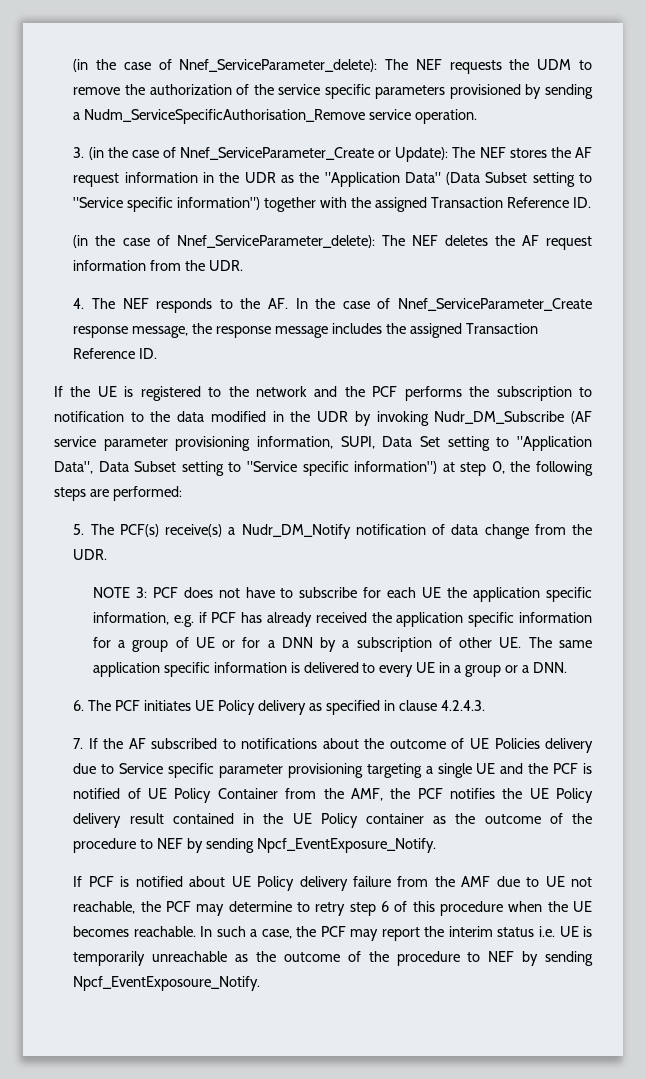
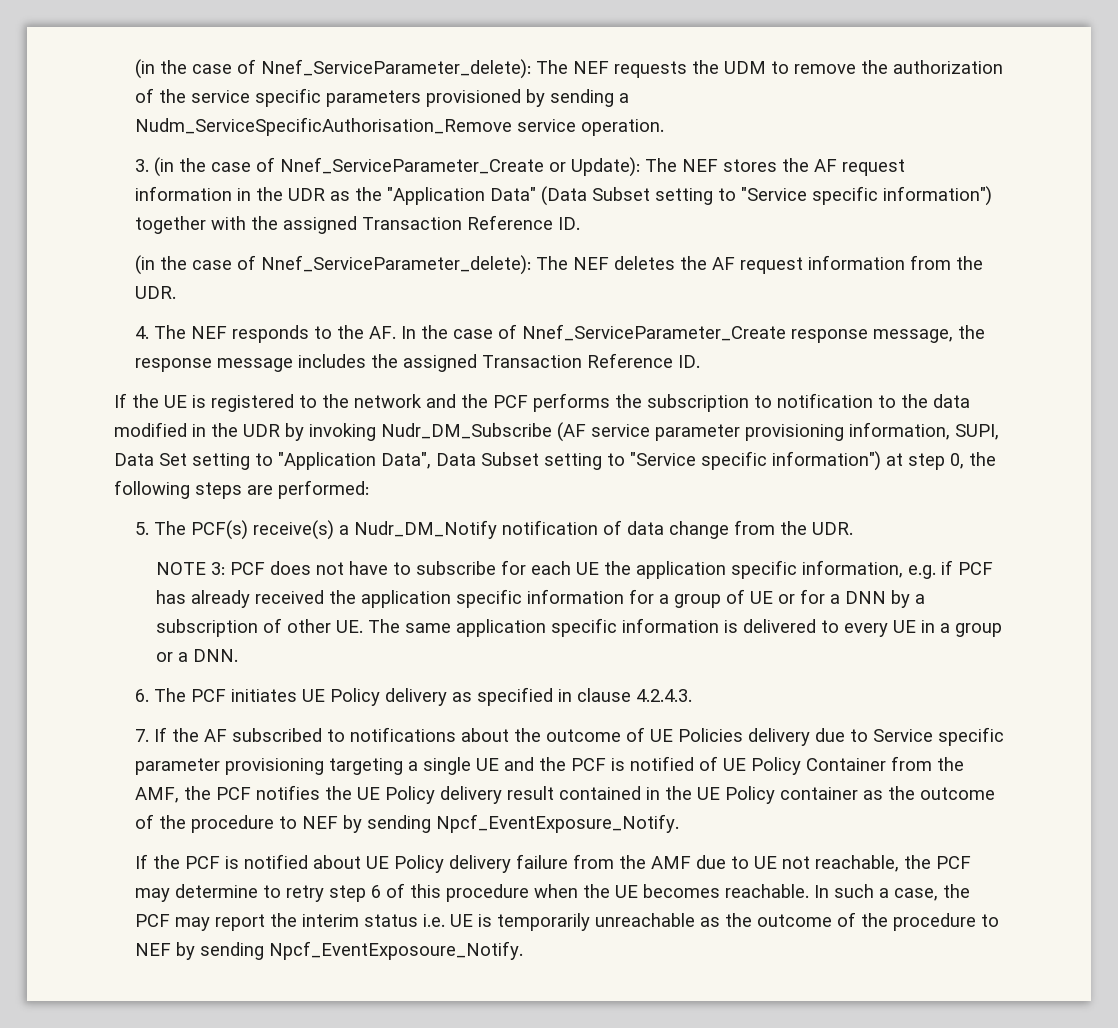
- If PCF is notified about UE Policy delivery failure from the AMF due to UE not reachable, the PCF may determine to retry step 6 of this procedure when the UE becomes reachable.
+ If the PCF is notified about UE Policy delivery failure from the AMF due to UE not reachable, the PCF may determine to retry step 6 of this procedure when the UE becomes reachable.

